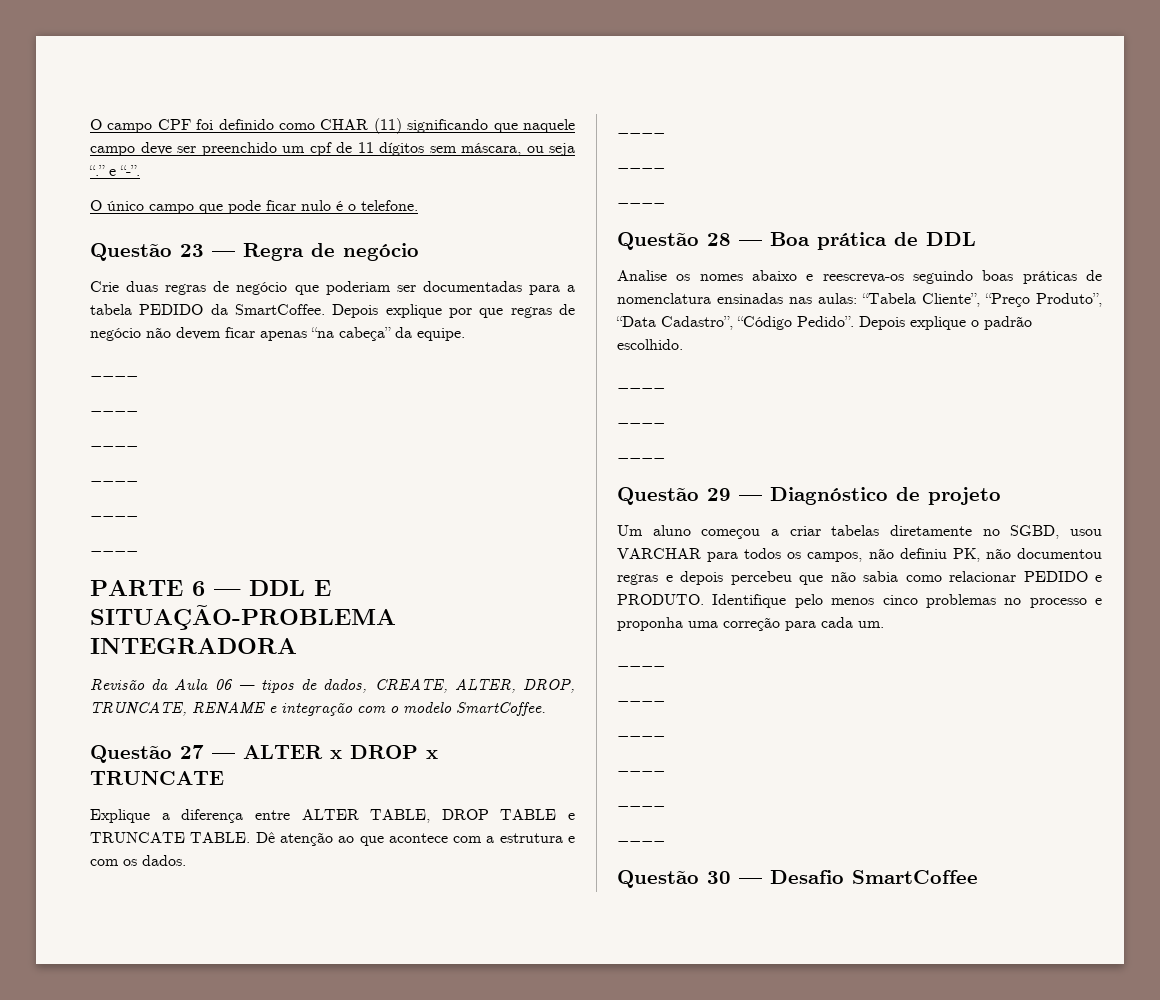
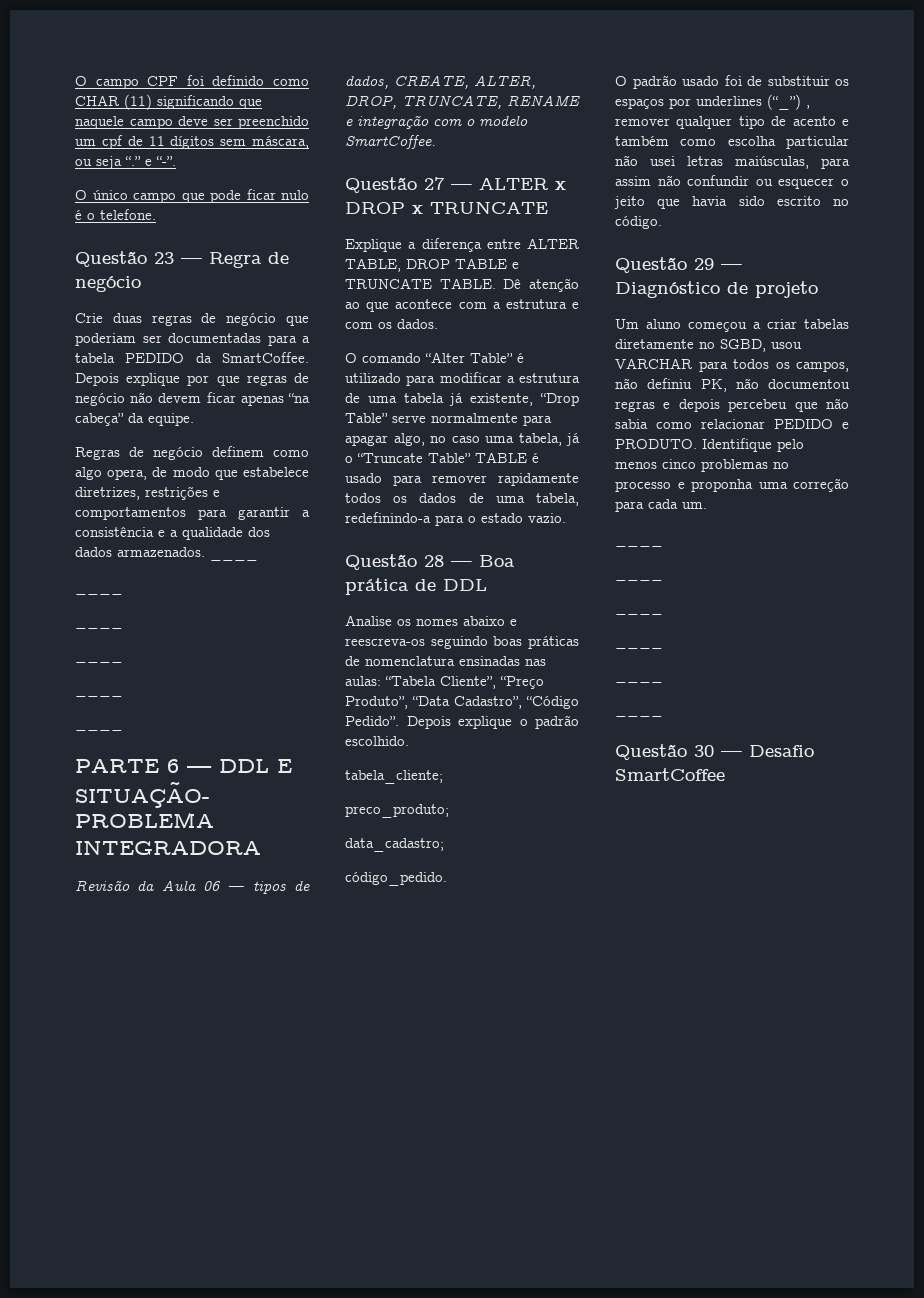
+ Regras de negócio definem como algo opera, de modo que estabelece diretrizes, restrições e comportamentos para garantir a consistência e a qualidade dos dados armazenados.
  Dê atenção ao que acontece com a estrutura e com os dados.
- ____
- ____
- ____
+ O comando “Alter Table” é utilizado para modificar a estrutura de uma tabela já existente, “Drop Table” serve normalmente para apagar algo, no caso uma tabela, já o “Truncate Table” TABLE é usado para remover rapidamente todos os dados de uma tabela, redefinindo-a para o estado vazio.
  Depois explique o padrão escolhido.
- ____
- ____
- ____
+ tabela_cliente;
+ preco_produto;
+ data_cadastro;
+ código_pedido.
+ O padrão usado foi de substituir os espaços por underlines (“_”) , remover qualquer tipo de acento e também como escolha particular não usei letras maiúsculas, para assim não confundir ou esquecer o jeito que havia sido escrito no código.

